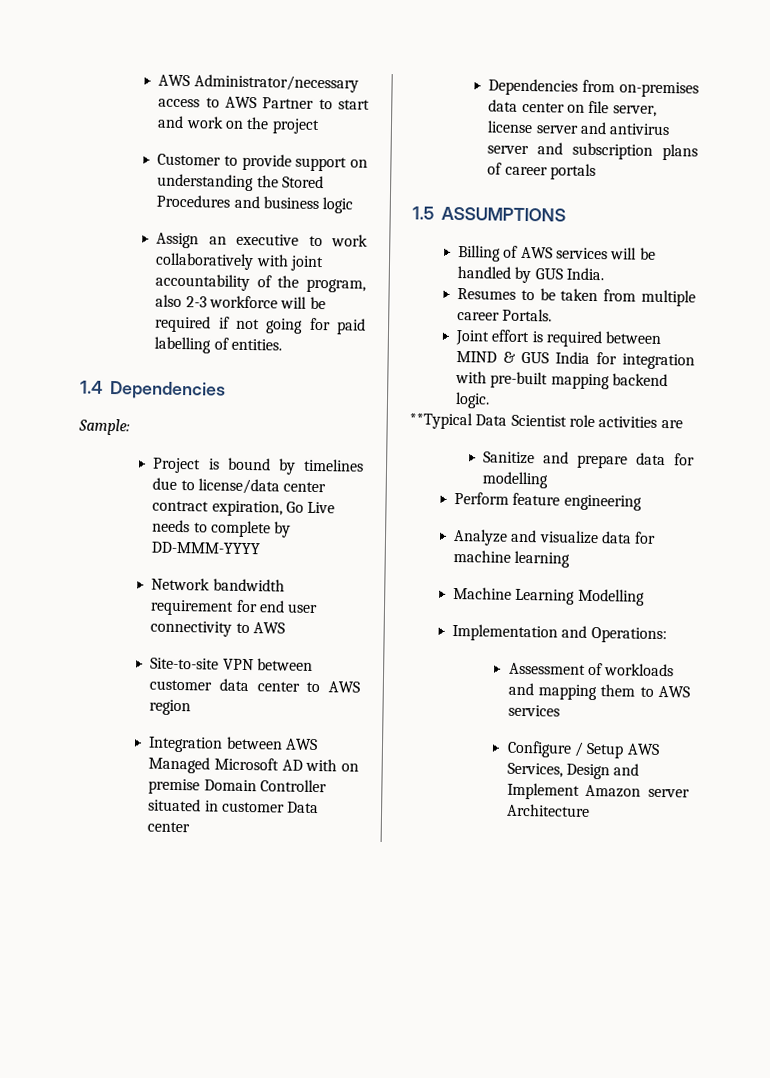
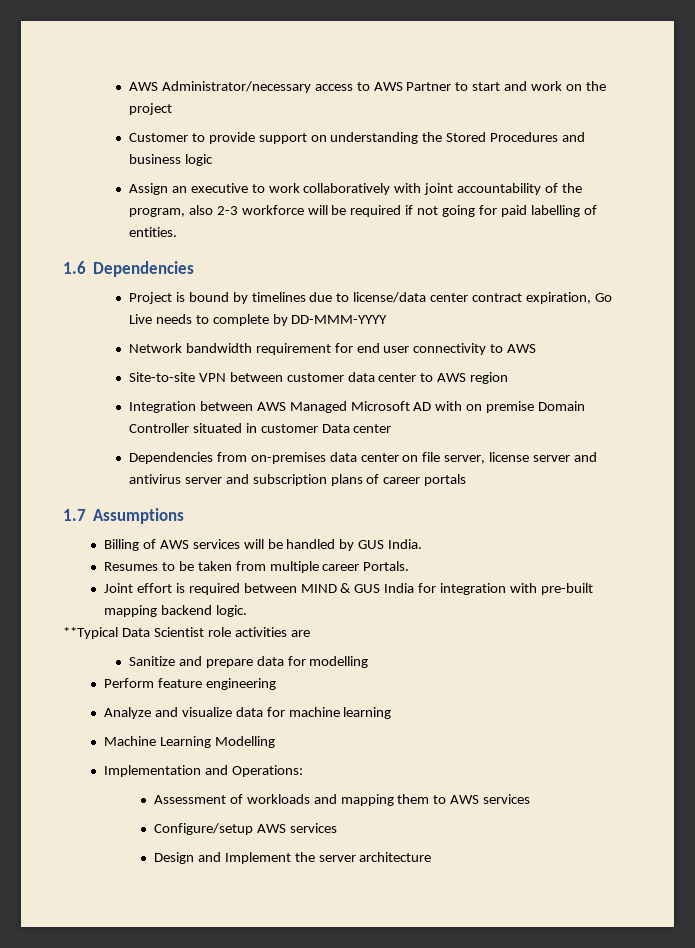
- 1.4 Dependencies
- Sample:
+ 1.6 Dependencies
- 1.5 ASSUMPTIONS
+ 1.7 Assumptions
- Configure / Setup AWS Services, Design and Implement Amazon server Architecture
+ Configure/setup AWS services
+ Design and Implement the server architecture

